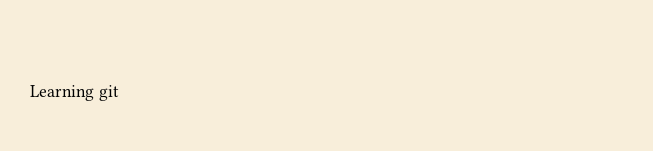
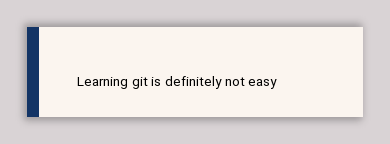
- Learning git
+ Learning git is definitely not easy

